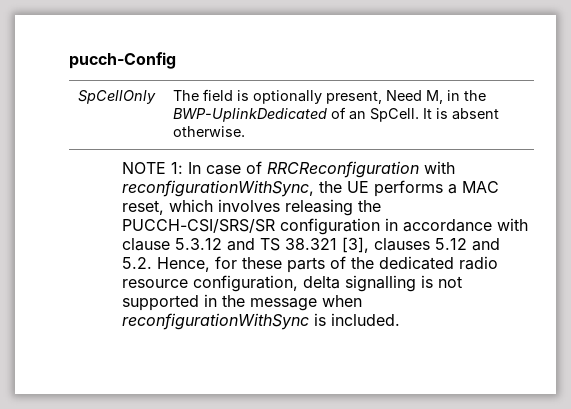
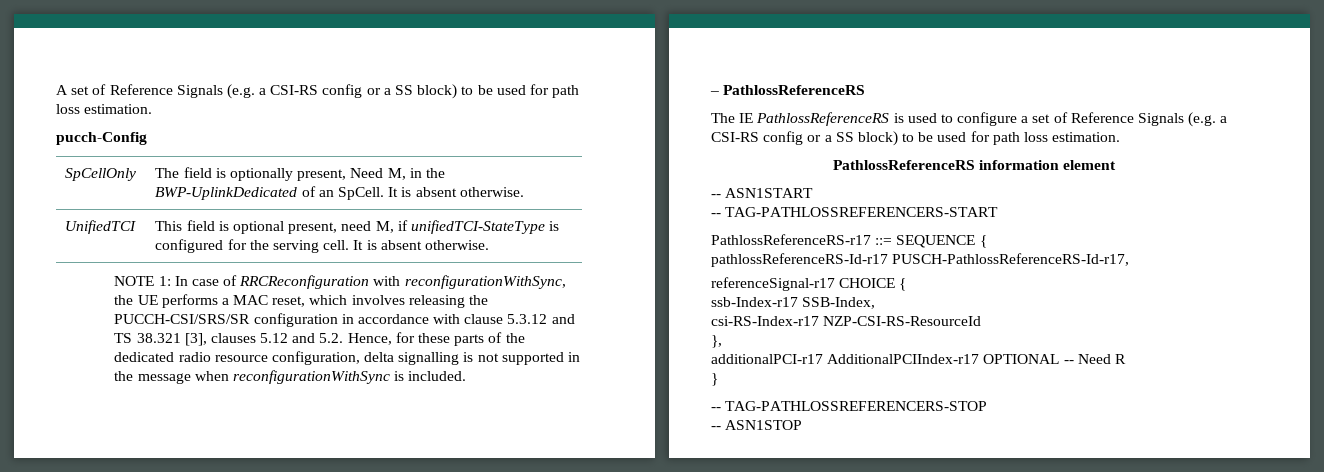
+ A set of Reference Signals (e.g. a CSI-RS config or a SS block) to be used for path loss estimation.
+ UnifiedTCI | This field is optional present, need M, if unifiedTCI-StateType is configured for the serving cell. It is absent otherwise.
+ – PathlossReferenceRS
+ The IE PathlossReferenceRS is used to configure a set of Reference Signals (e.g. a CSI-RS config or a SS block) to be used for path loss estimation.
+ PathlossReferenceRS information element
+ -- ASN1START
+ -- TAG-PATHLOSSREFERENCERS-START
+ PathlossReferenceRS-r17 ::= SEQUENCE {
+ pathlossReferenceRS-Id-r17 PUSCH-PathlossReferenceRS-Id-r17,
+ referenceSignal-r17 CHOICE {
+ ssb-Index-r17 SSB-Index,
+ csi-RS-Index-r17 NZP-CSI-RS-ResourceId
+ },
+ additionalPCI-r17 AdditionalPCIIndex-r17 OPTIONAL -- Need R
+ }
+ -- TAG-PATHLOSSREFERENCERS-STOP
+ -- ASN1STOP

